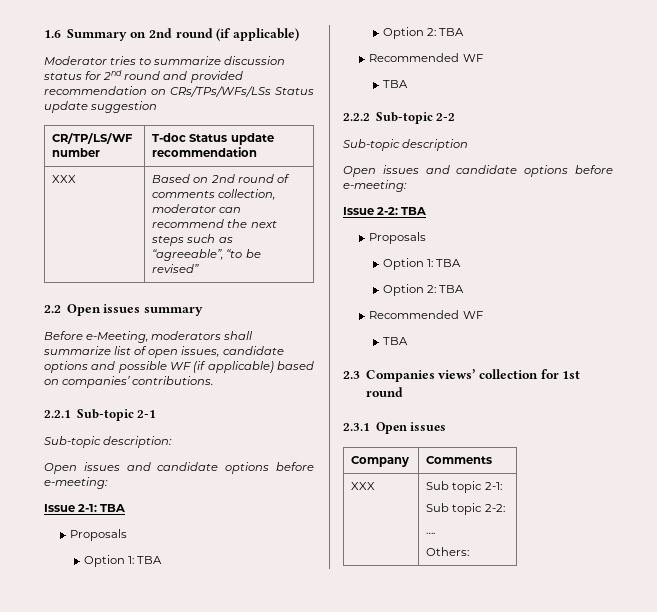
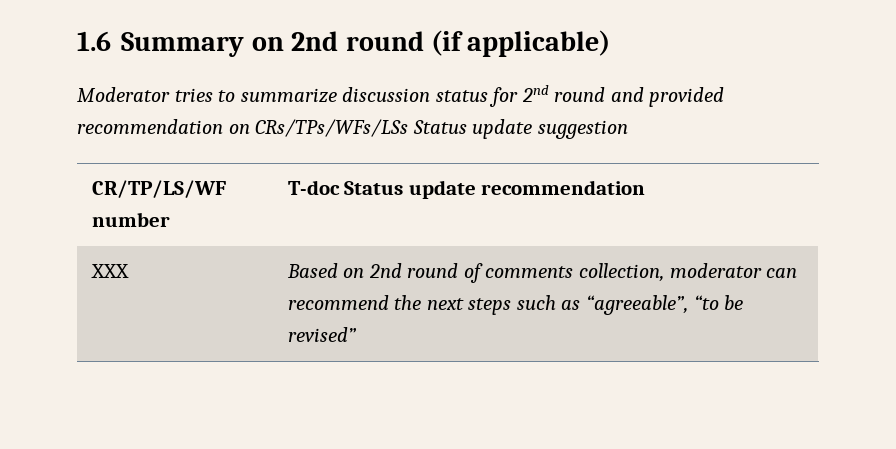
- 2.2 Open issues summary
- Before e-Meeting, moderators shall summarize list of open issues, candidate options and possible WF (if applicable) based on companies’ contributions.
- 2.2.1 Sub-topic 2-1
- Sub-topic description:
- Open issues and candidate options before e-meeting:
- Issue 2-1: TBA
- Proposals
- Option 1: TBA
- Option 2: TBA
- Recommended WF
- TBA
- 2.2.2 Sub-topic 2-2
- Sub-topic description
- Open issues and candidate options before e-meeting:
- Issue 2-2: TBA
- Proposals
- Option 1: TBA
- Option 2: TBA
- Recommended WF
- TBA
- 2.3 Companies views’ collection for 1st round
- 2.3.1 Open issues
- Company | Comments
- XXX | Sub topic 2-1:
- Sub topic 2-2:
- ….
- Others:

